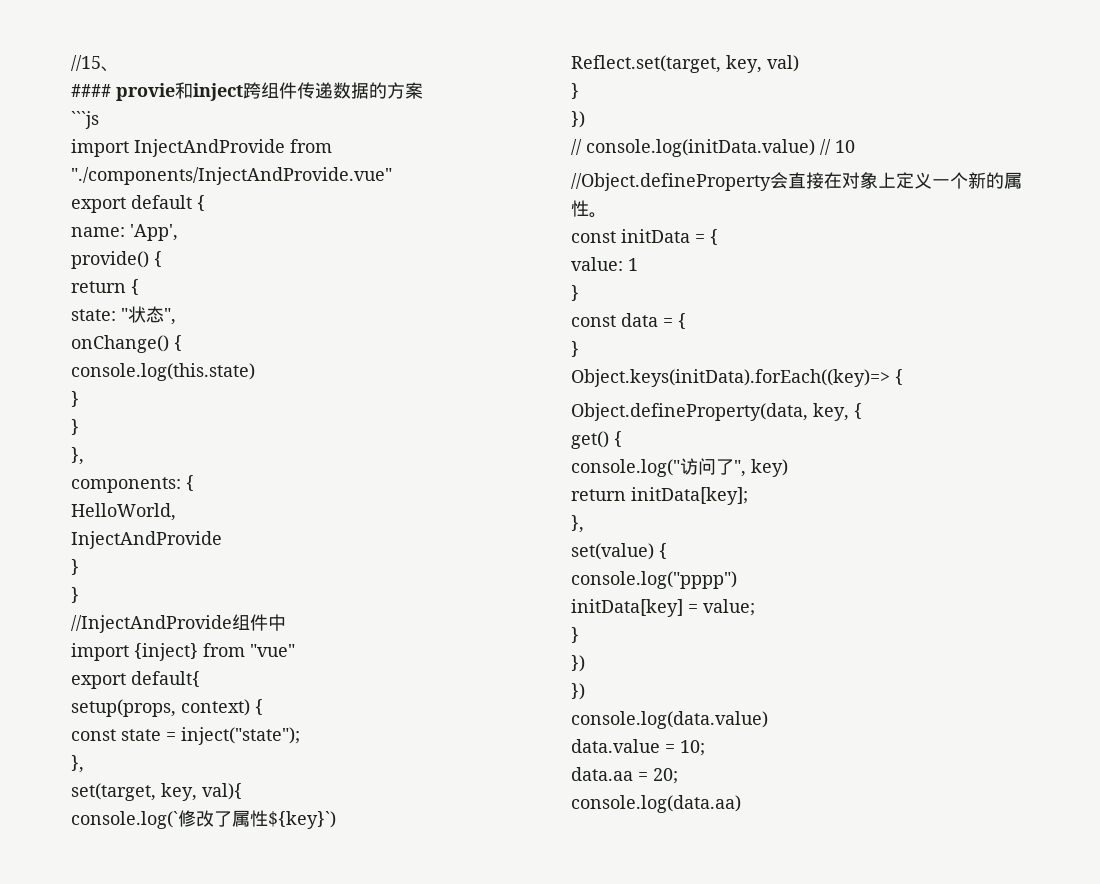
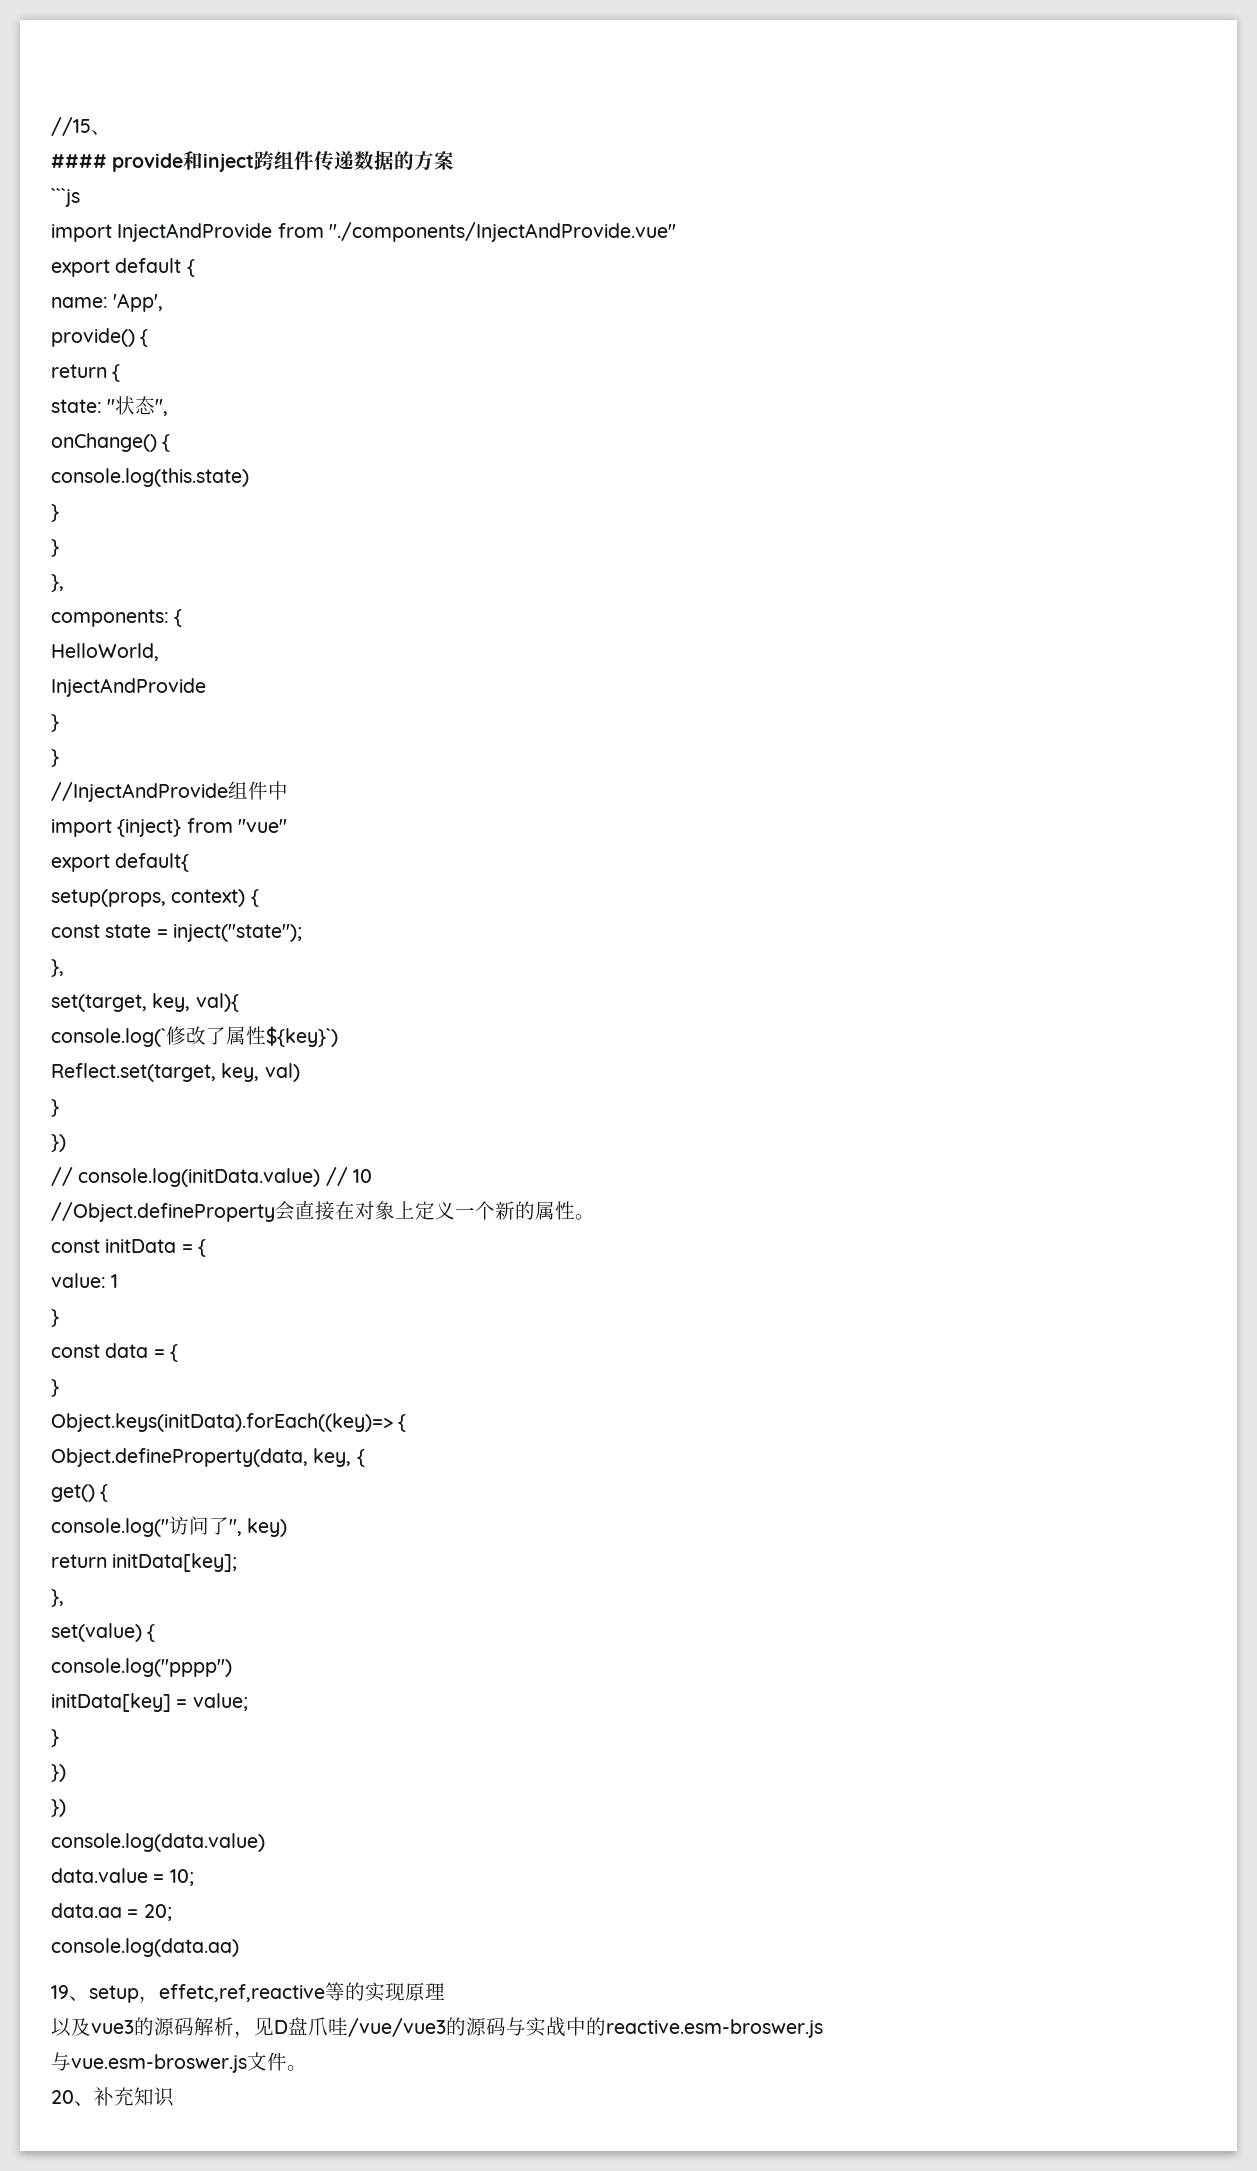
- #### provie和inject跨组件传递数据的方案
+ #### provide和inject跨组件传递数据的方案
+ 19、setup，effetc,ref,reactive等的实现原理
+ 以及vue3的源码解析，见D盘爪哇/vue/vue3的源码与实战中的reactive.esm-broswer.js
+ 与vue.esm-broswer.js文件。
+ 20、补充知识

